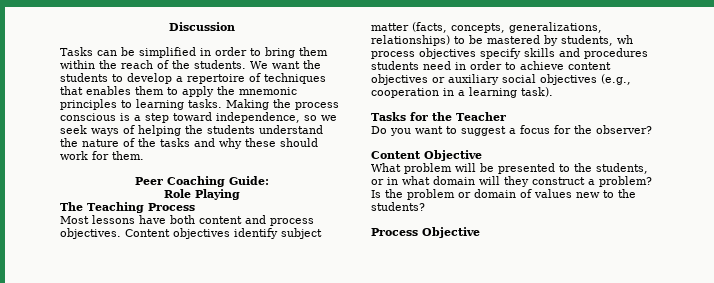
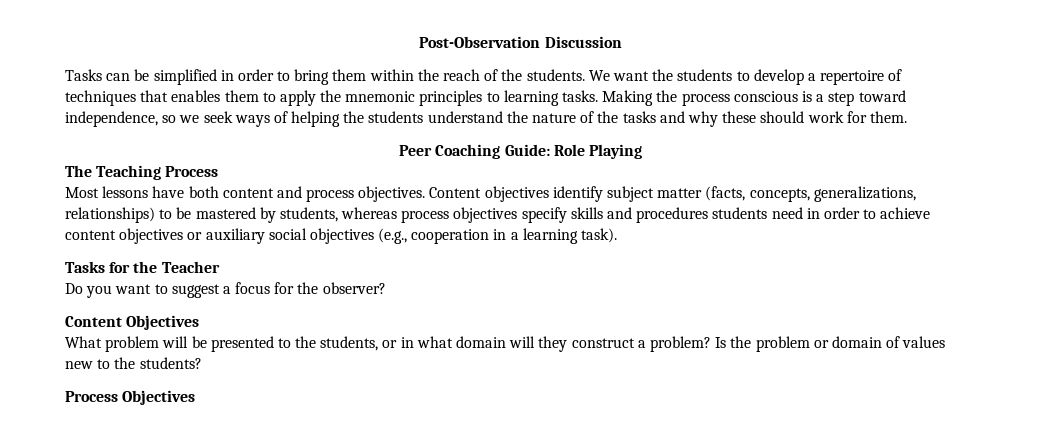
- Discussion
+ Post-Observation Discussion
- Peer Coaching Guide:
- Role Playing
+ Peer Coaching Guide: Role Playing
- Content objectives identify subject matter (facts, concepts, generalizations, relationships) to be mastered by students, wh process objectives specify skills and procedures students need in order to achieve content objectives or auxiliary social objectives (e.g., cooperation in a learning task).
+ Content objectives identify subject matter (facts, concepts, generalizations, relationships) to be mastered by students, whereas process objectives specify skills and procedures students need in order to achieve content objectives or auxiliary social objectives (e.g., cooperation in a learning task).
- Content Objective
+ Content Objectives
- Process Objective
+ Process Objectives

